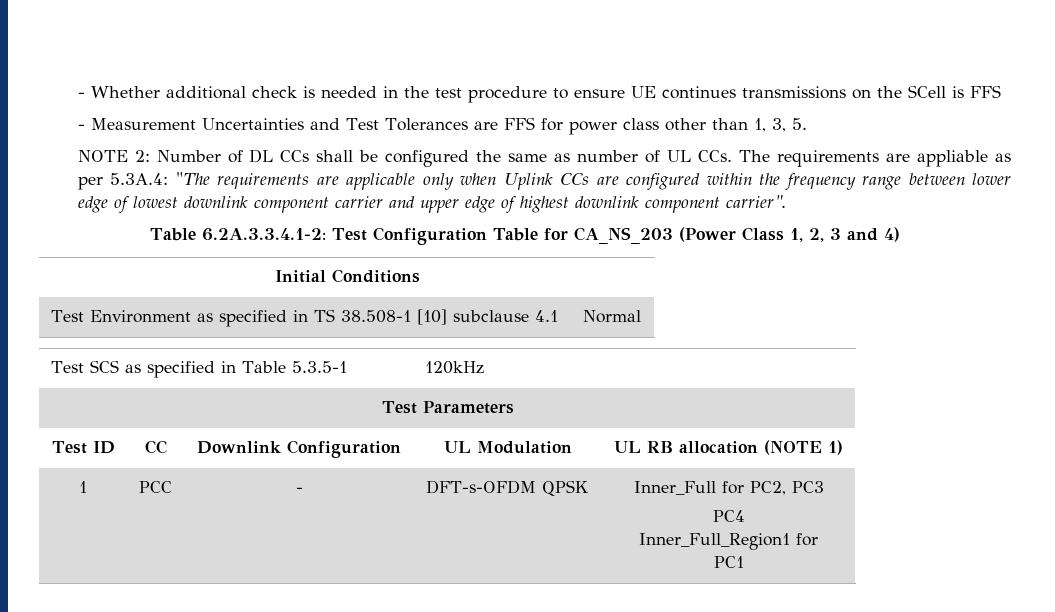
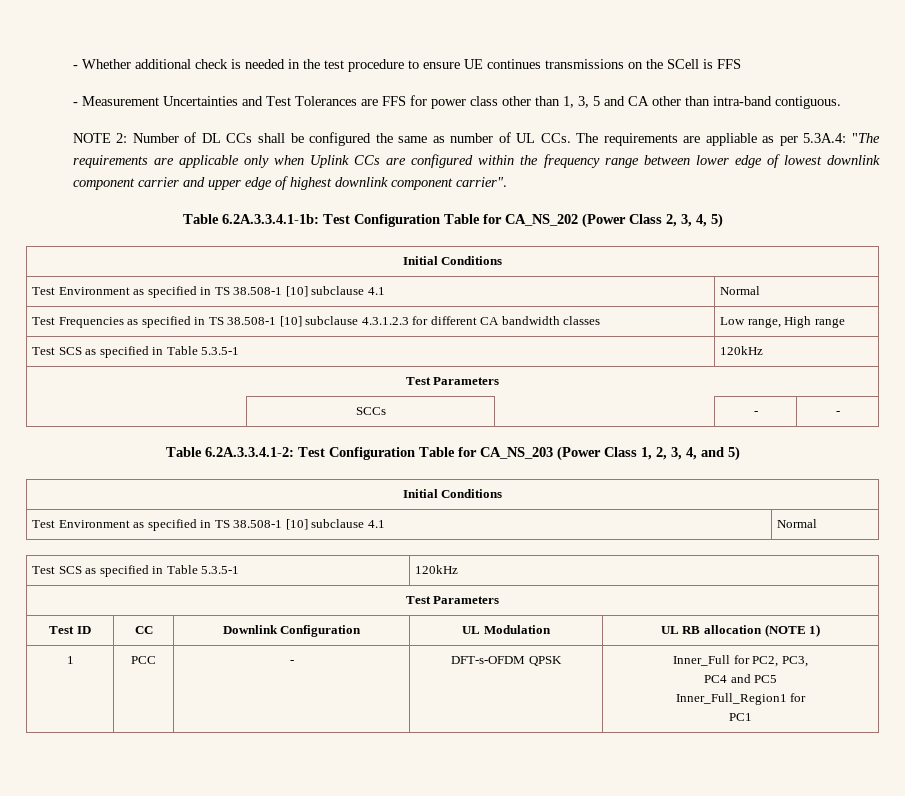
- - Measurement Uncertainties and Test Tolerances are FFS for power class other than 1, 3, 5.
+ - Measurement Uncertainties and Test Tolerances are FFS for power class other than 1, 3, 5 and CA other than intra-band contiguous.
+ Table 6.2A.3.3.4.1-1b: Test Configuration Table for CA_NS_202 (Power Class 2, 3, 4, 5)
+ Initial Conditions
+ Test Environment as specified in TS 38.508-1 [10] subclause 4.1 | Normal
+ Test Frequencies as specified in TS 38.508-1 [10] subclause 4.3.1.2.3 for different CA bandwidth classes | Low range, High range
+ Test SCS as specified in Table 5.3.5-1 | 120kHz
+ Test Parameters
+ | SCCs | | - | -
- Table 6.2A.3.3.4.1-2: Test Configuration Table for CA_NS_203 (Power Class 1, 2, 3 and 4)
+ Table 6.2A.3.3.4.1-2: Test Configuration Table for CA_NS_203 (Power Class 1, 2, 3, 4, and 5)
- 1 | PCC | - | DFT-s-OFDM QPSK | Inner_Full for PC2, PC3
- PC4
+ 1 | PCC | - | DFT-s-OFDM QPSK | Inner_Full for PC2, PC3,
+ PC4 and PC5

